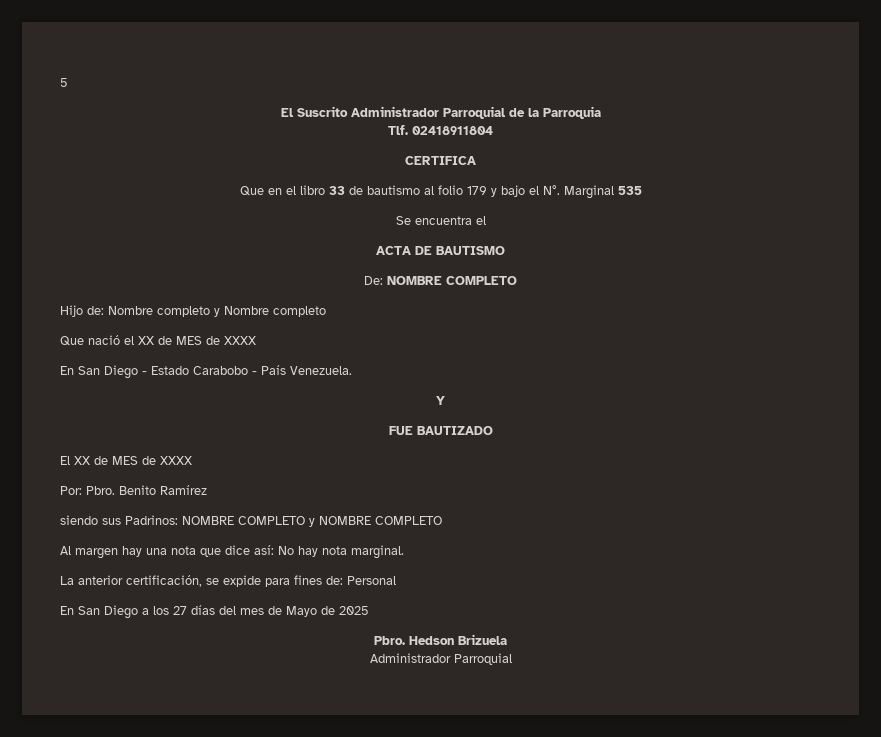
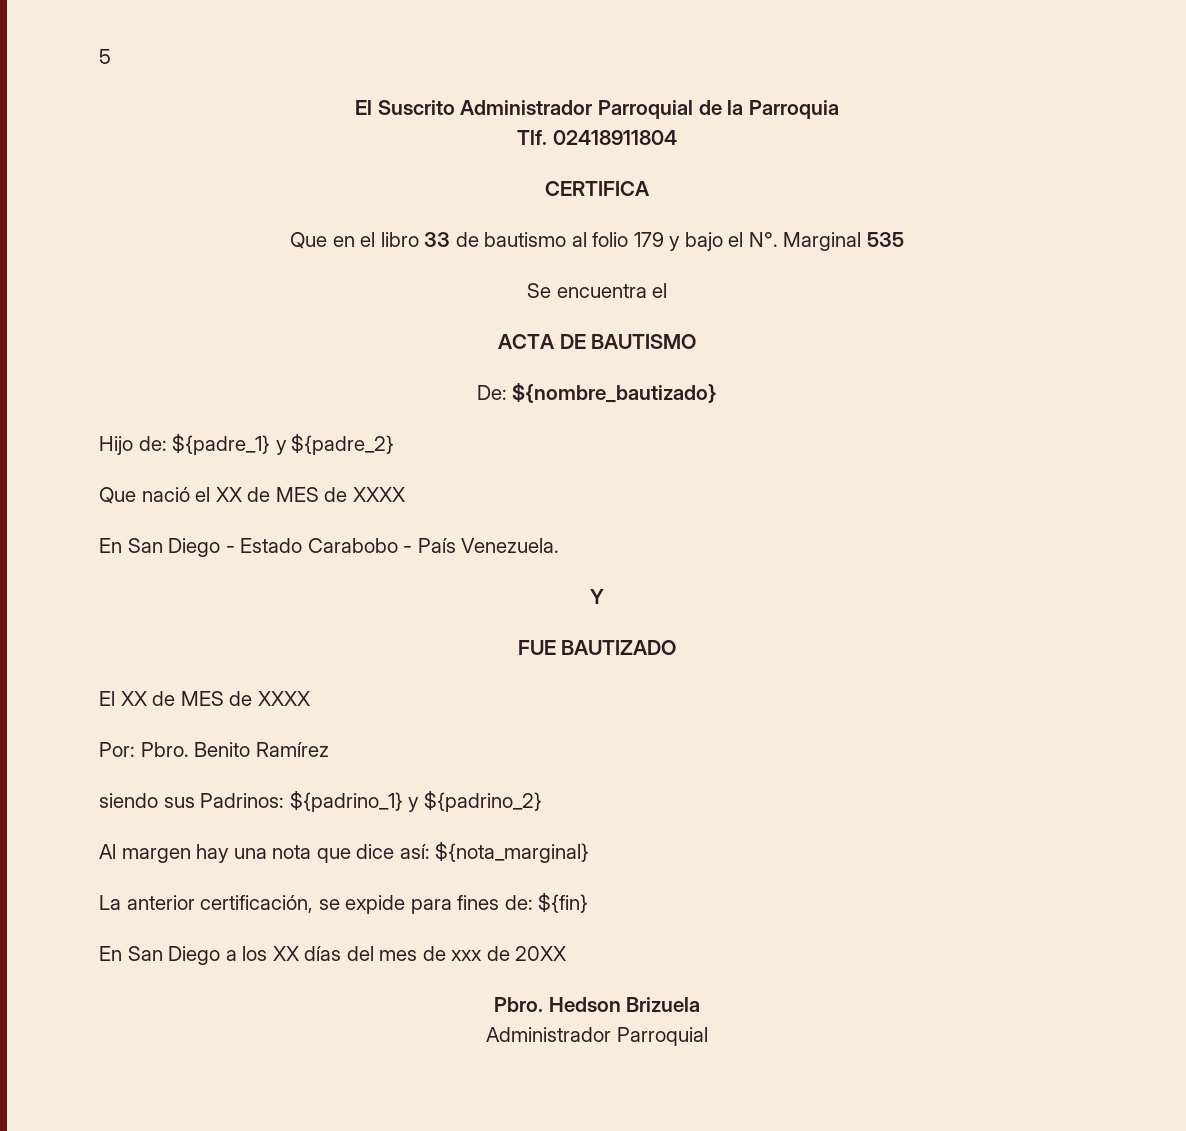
- De: NOMBRE COMPLETO
+ De: ${nombre_bautizado}
- Hijo de: Nombre completo y Nombre completo
+ Hijo de: ${padre_1} y ${padre_2}
- siendo sus Padrinos: NOMBRE COMPLETO y NOMBRE COMPLETO
+ siendo sus Padrinos: ${padrino_1} y ${padrino_2}
- Al margen hay una nota que dice así: No hay nota marginal.
+ Al margen hay una nota que dice así: ${nota_marginal}
- La anterior certificación, se expide para fines de: Personal
+ La anterior certificación, se expide para fines de: ${fin}
- En San Diego a los 27 días del mes de Mayo de 2025
+ En San Diego a los XX días del mes de xxx de 20XX

